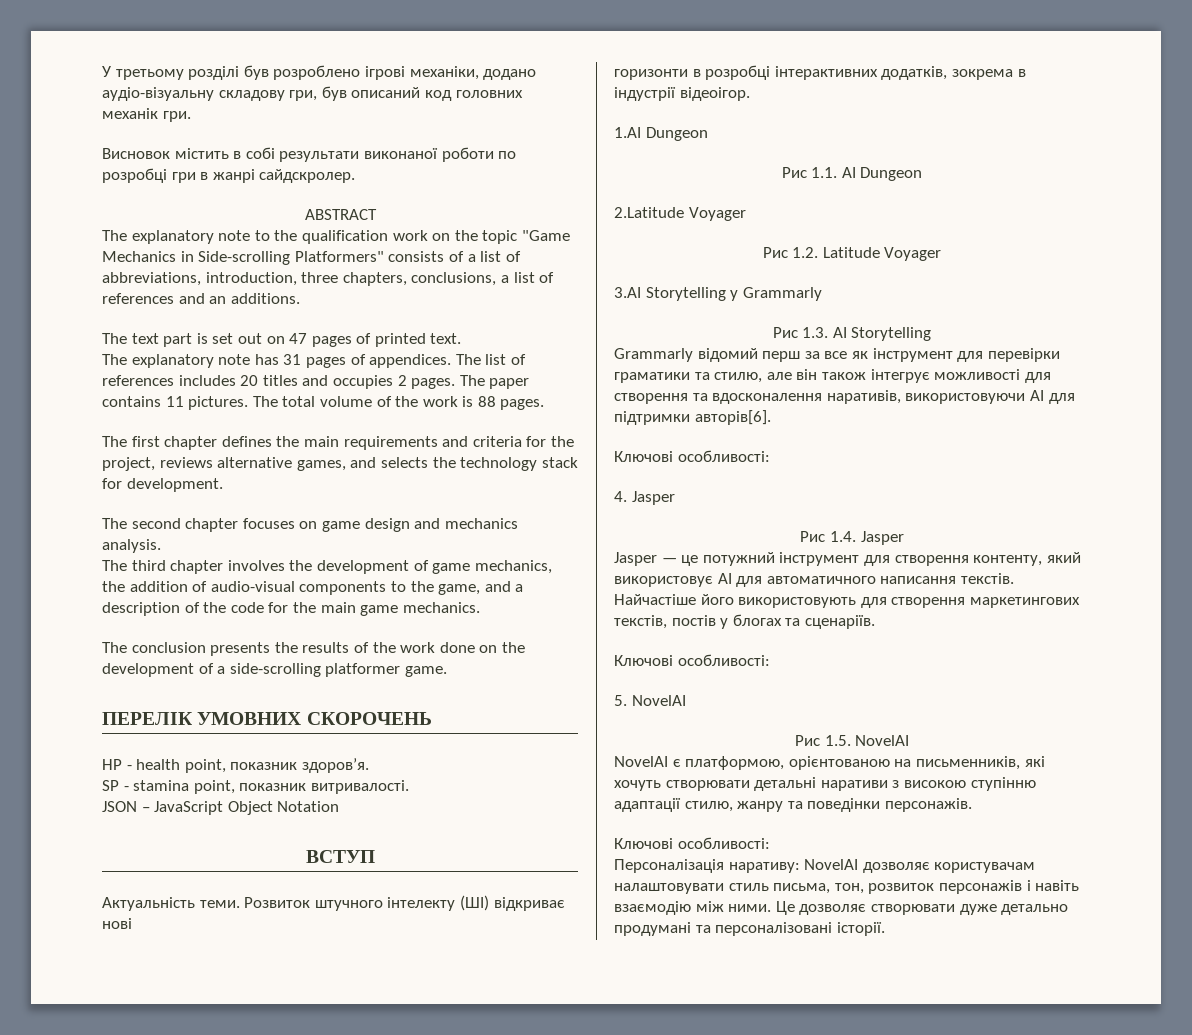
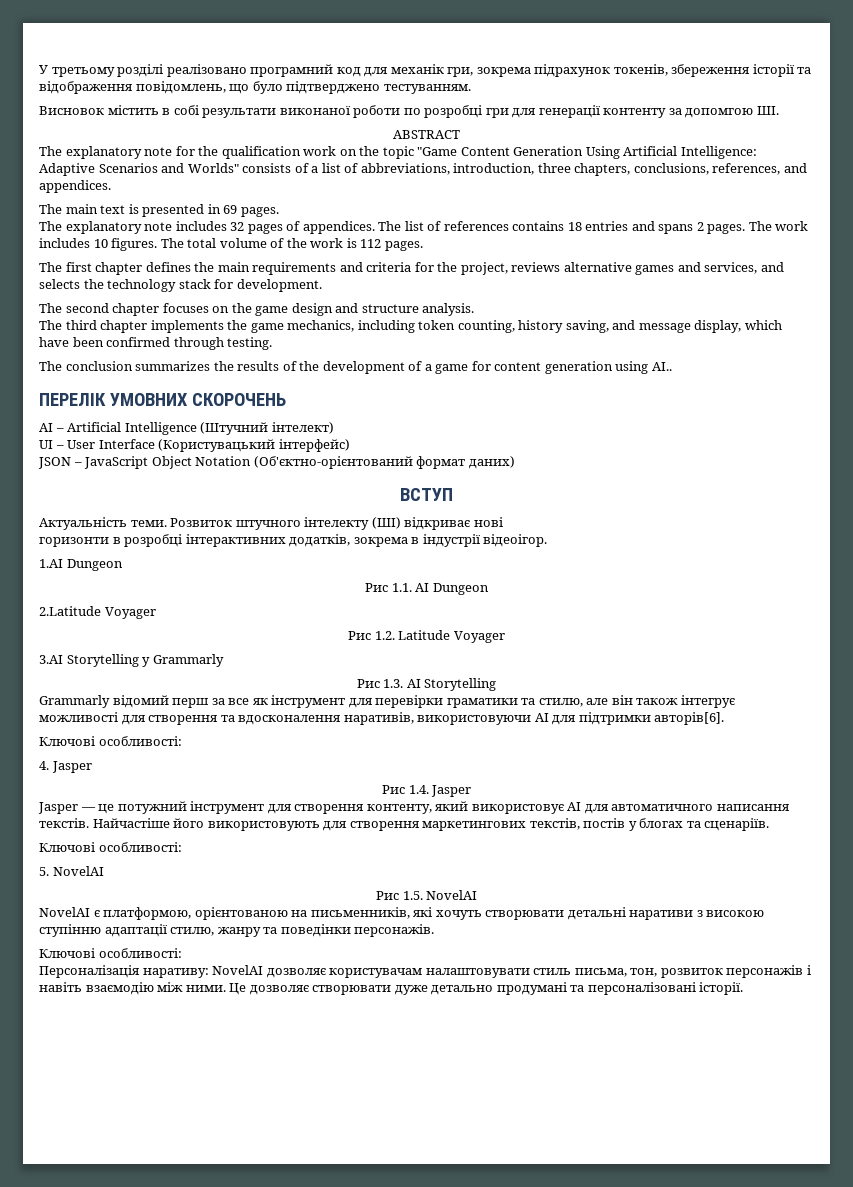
- У третьому розділі був розроблено ігрові механіки, додано аудіо-візуальну складову гри, був описаний код головних механік гри.
+ У третьому розділі реалізовано програмний код для механік гри, зокрема підрахунок токенів, збереження історії та відображення повідомлень, що було підтверджено тестуванням.
- Висновок містить в собі результати виконаної роботи по розробці гри в жанрі сайдскролер.
+ Висновок містить в собі результати виконаної роботи по розробці гри для генерації контенту за допомгою ШІ.
- The explanatory note to the qualification work on the topic "Game Mechanics in Side-scrolling Platformers" consists of a list of abbreviations, introduction, three chapters, conclusions, a list of references and an additions.
- The text part is set out on 47 pages of printed text.
- The explanatory note has 31 pages of appendices.
+ The explanatory note for the qualification work on the topic "Game Content Generation Using Artificial Intelligence: Adaptive Scenarios and Worlds" consists of a list of abbreviations, introduction, three chapters, conclusions, references, and appendices.
+ The main text is presented in 69 pages.
+ The explanatory note includes 32 pages of appendices.
- The list of references includes 20 titles and occupies 2 pages. The paper contains 11 pictures.
+ The list of references contains 18 entries and spans 2 pages. The work includes 10 figures.
- The total volume of the work is 88 pages.
+ The total volume of the work is 112 pages.
- The first chapter defines the main requirements and criteria for the project, reviews alternative games, and selects the technology stack for development.
+ The first chapter defines the main requirements and criteria for the project, reviews alternative games and services, and selects the technology stack for development.
- The second chapter focuses on game design and mechanics analysis.
+ The second chapter focuses on the game design and structure analysis.
- The third chapter involves the development of game mechanics, the addition of audio-visual components to the game, and a description of the code for the main game mechanics.
+ The third chapter implements the game mechanics, including token counting, history saving, and message display, which have been confirmed through testing.
- The conclusion presents the results of the work done on the development of a side-scrolling platformer game.
+ The conclusion summarizes the results of the development of a game for content generation using AI..
  ПЕРЕЛІК УМОВНИХ СКОРОЧЕНЬ
- HP - health point, показник здоров’я.
- SP - stamina point, показник витривалості.
+ AI – Artificial Intelligence (Штучний інтелект)
+ UI – User Interface (Користувацький інтерфейс)
- JSON – JavaScript Object Notation
+ JSON – JavaScript Object Notation (Об'єктно-орієнтований формат даних)

